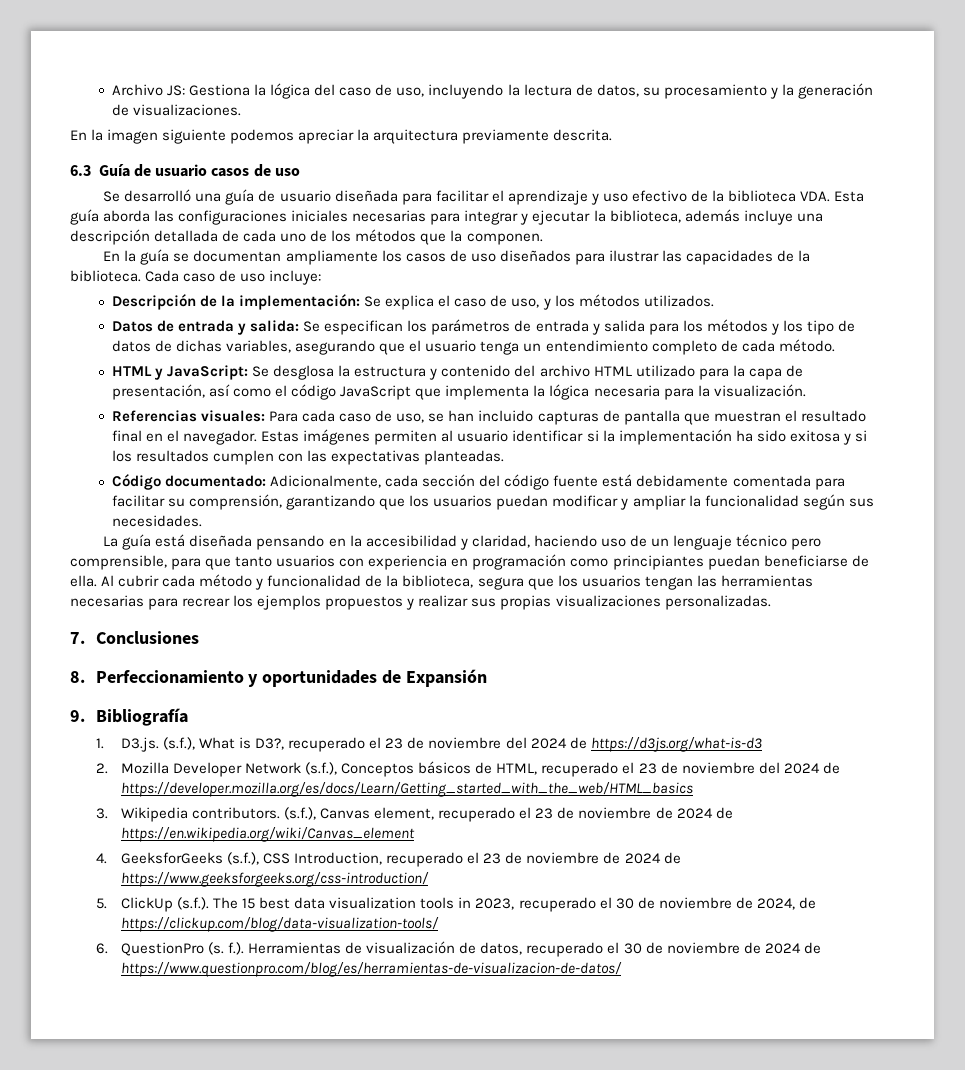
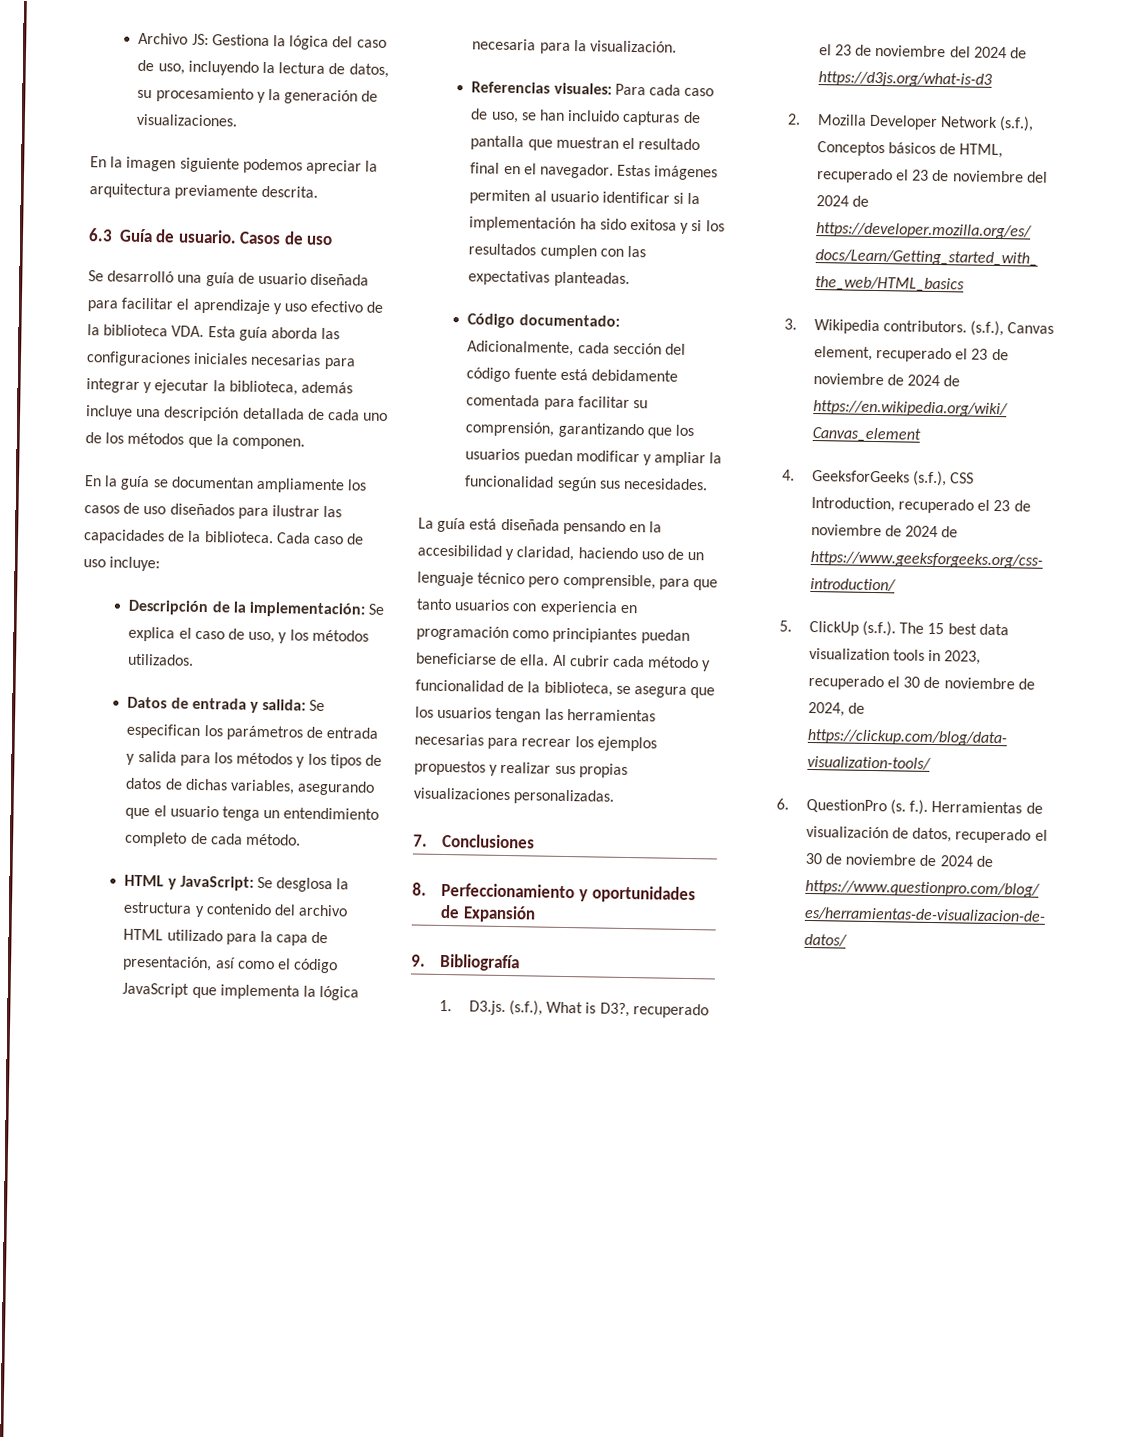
- 6.3 Guía de usuario casos de uso
+ 6.3 Guía de usuario. Casos de uso
- Datos de entrada y salida: Se especifican los parámetros de entrada y salida para los métodos y los tipo de datos de dichas variables, asegurando que el usuario tenga un entendimiento completo de cada método.
+ Datos de entrada y salida: Se especifican los parámetros de entrada y salida para los métodos y los tipos de datos de dichas variables, asegurando que el usuario tenga un entendimiento completo de cada método.
- Al cubrir cada método y funcionalidad de la biblioteca, segura que los usuarios tengan las herramientas necesarias para recrear los ejemplos propuestos y realizar sus propias visualizaciones personalizadas.
+ Al cubrir cada método y funcionalidad de la biblioteca, se asegura que los usuarios tengan las herramientas necesarias para recrear los ejemplos propuestos y realizar sus propias visualizaciones personalizadas.

